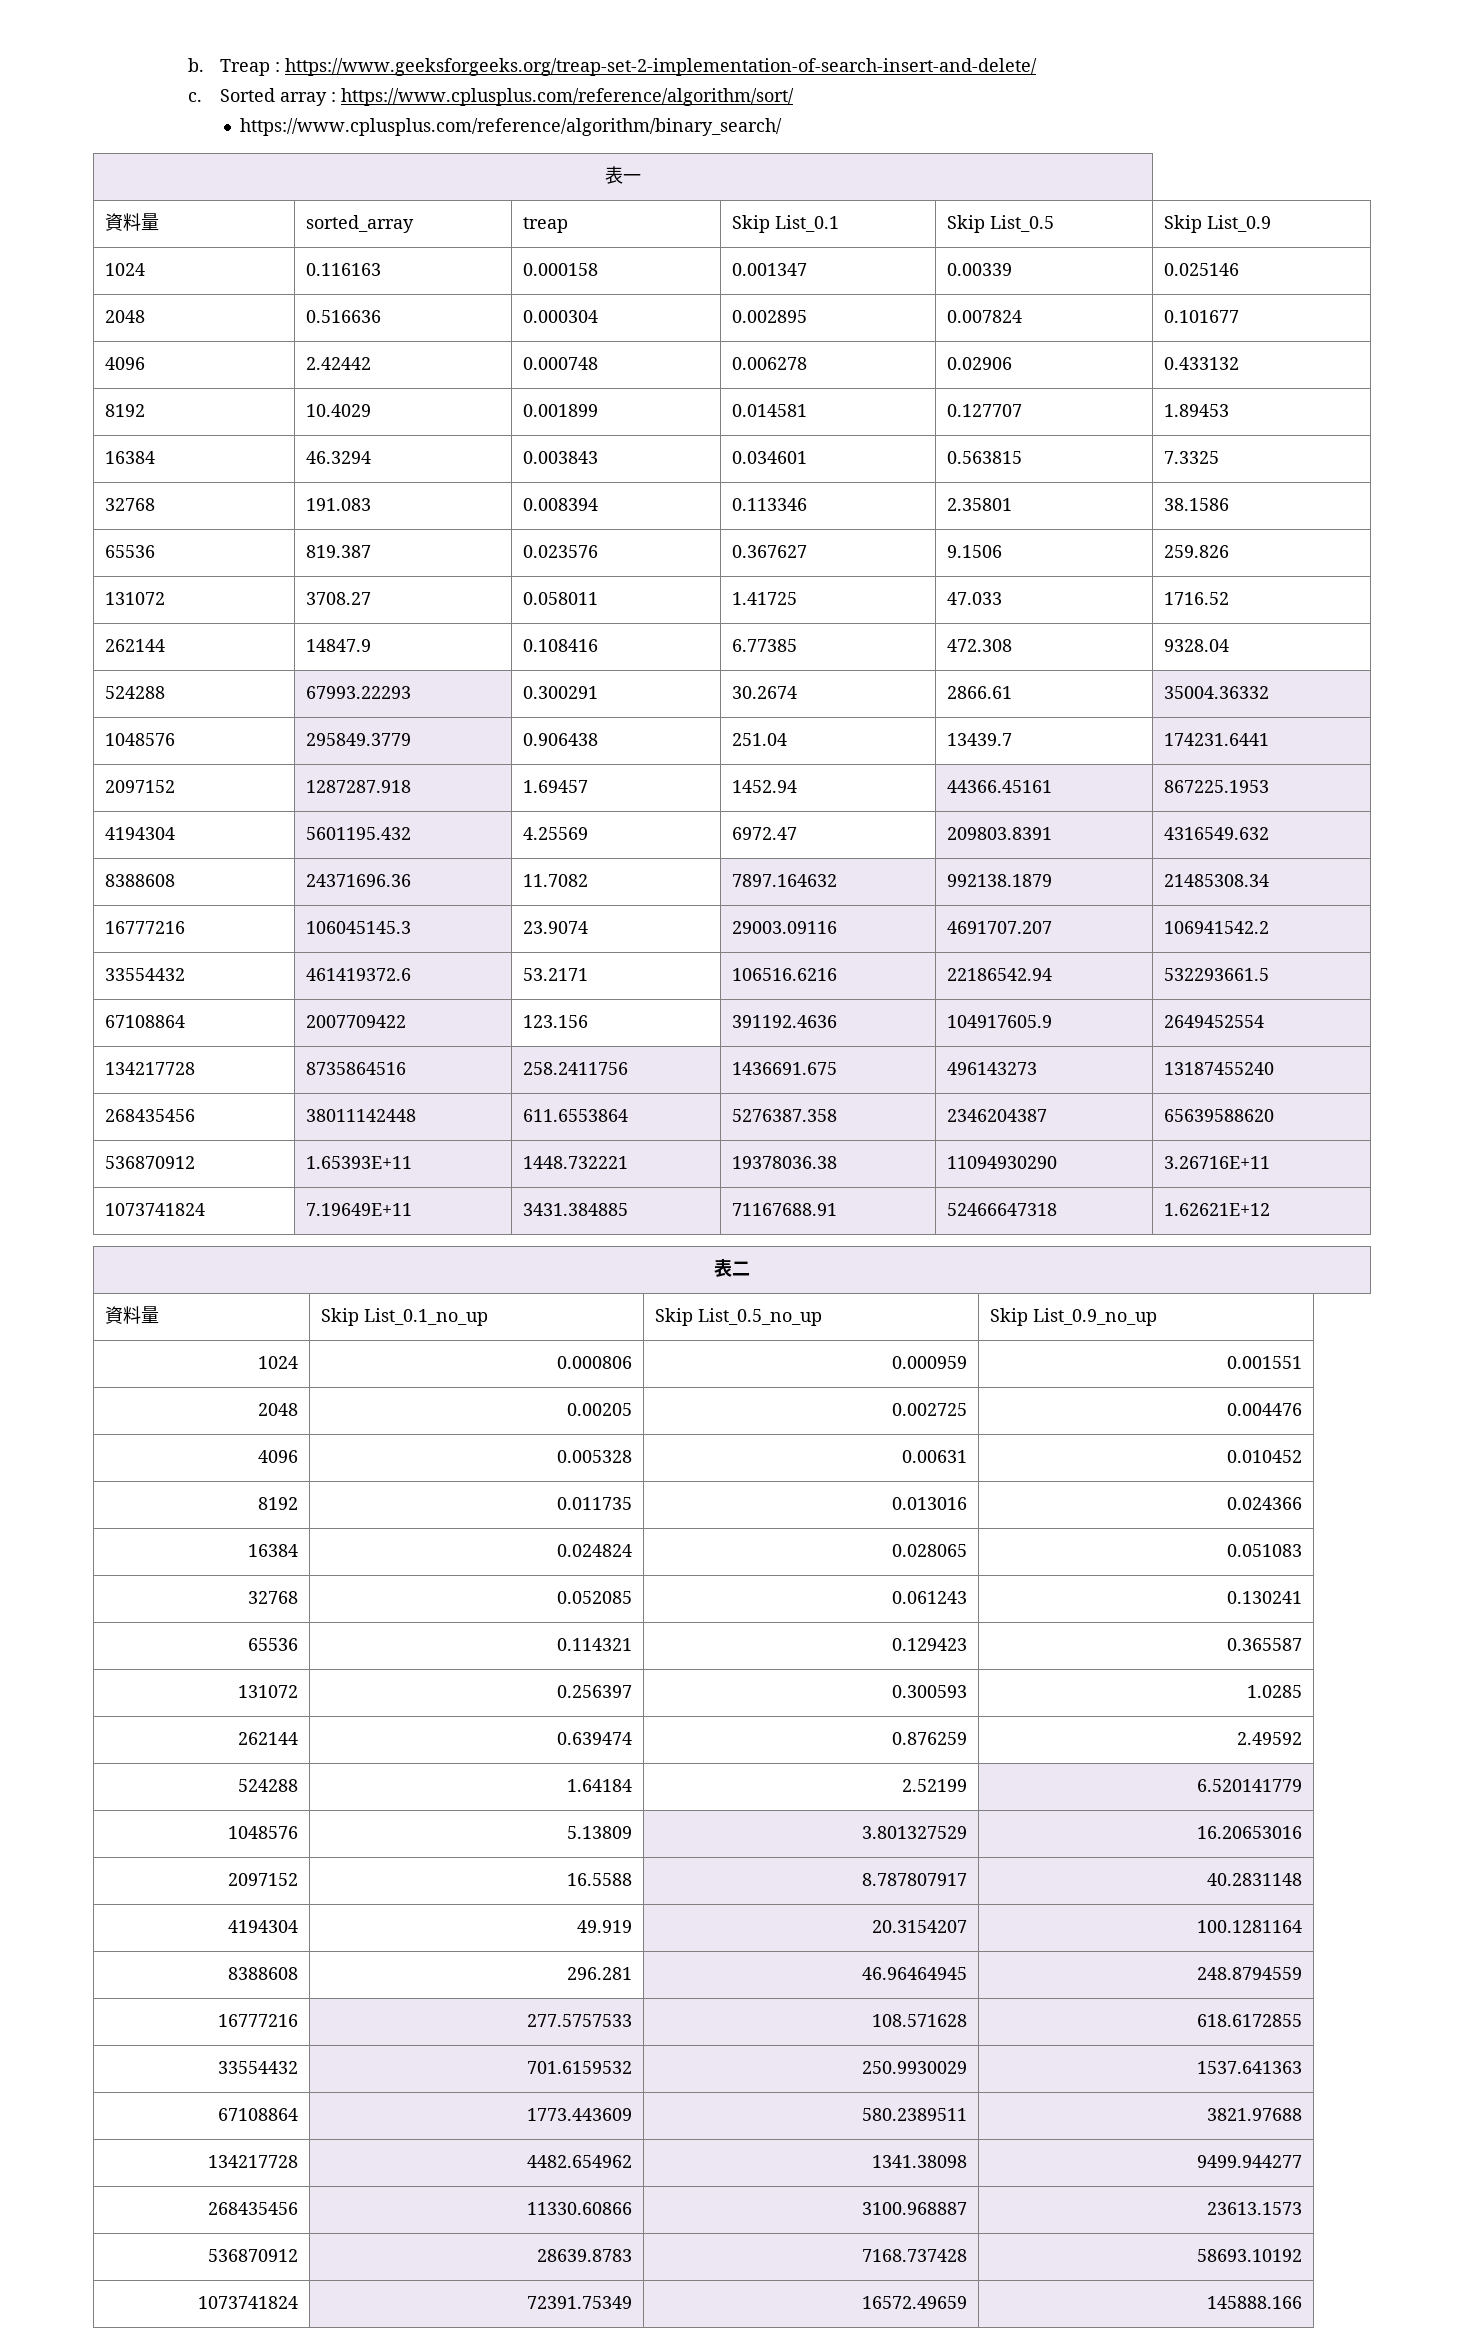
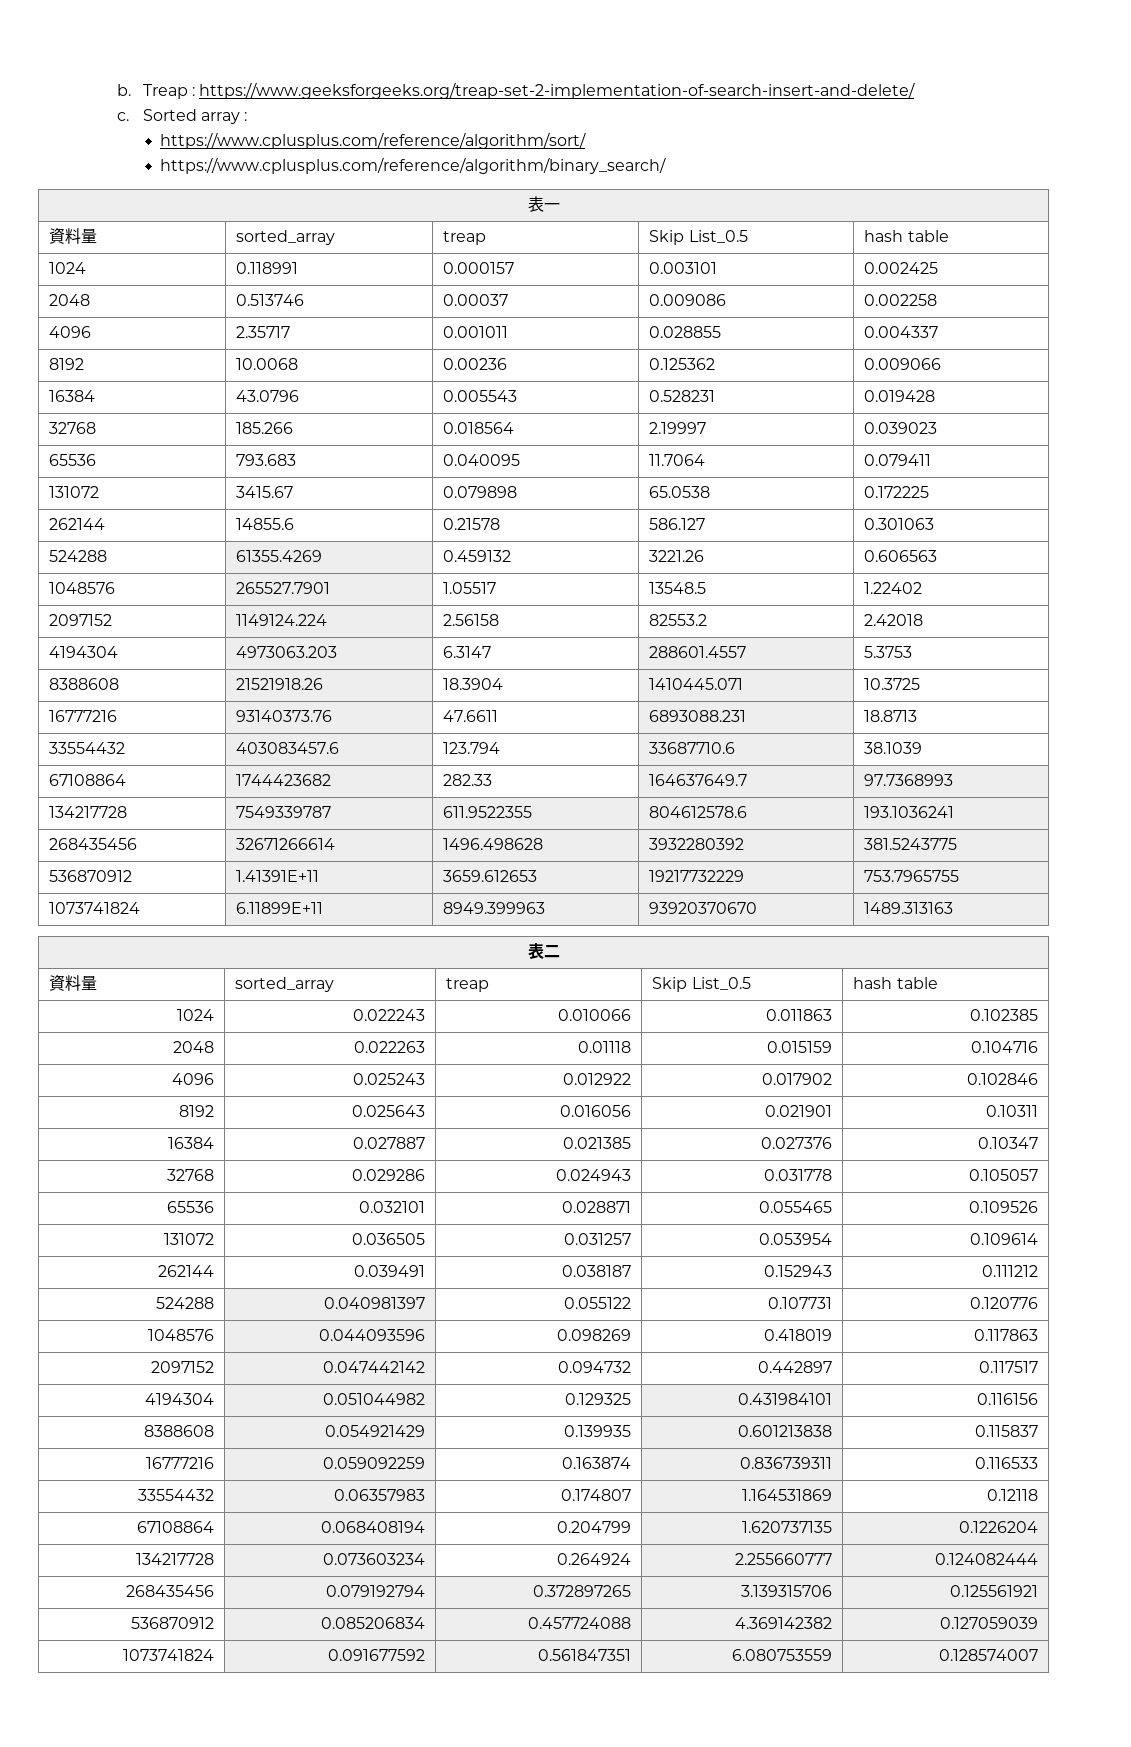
- Sorted array : https://www.cplusplus.com/reference/algorithm/sort/
+ Sorted array :
+ https://www.cplusplus.com/reference/algorithm/sort/
  表一
- 資料量 | sorted_array | treap | Skip List_0.1 | Skip List_0.5 | Skip List_0.9
- 1024 | 0.116163 | 0.000158 | 0.001347 | 0.00339 | 0.025146
- 2048 | 0.516636 | 0.000304 | 0.002895 | 0.007824 | 0.101677
- 4096 | 2.42442 | 0.000748 | 0.006278 | 0.02906 | 0.433132
- 8192 | 10.4029 | 0.001899 | 0.014581 | 0.127707 | 1.89453
- 16384 | 46.3294 | 0.003843 | 0.034601 | 0.563815 | 7.3325
- 32768 | 191.083 | 0.008394 | 0.113346 | 2.35801 | 38.1586
- 65536 | 819.387 | 0.023576 | 0.367627 | 9.1506 | 259.826
- 131072 | 3708.27 | 0.058011 | 1.41725 | 47.033 | 1716.52
- 262144 | 14847.9 | 0.108416 | 6.77385 | 472.308 | 9328.04
- 524288 | 67993.22293 | 0.300291 | 30.2674 | 2866.61 | 35004.36332
- 1048576 | 295849.3779 | 0.906438 | 251.04 | 13439.7 | 174231.6441
- 2097152 | 1287287.918 | 1.69457 | 1452.94 | 44366.45161 | 867225.1953
- 4194304 | 5601195.432 | 4.25569 | 6972.47 | 209803.8391 | 4316549.632
- 8388608 | 24371696.36 | 11.7082 | 7897.164632 | 992138.1879 | 21485308.34
- 16777216 | 106045145.3 | 23.9074 | 29003.09116 | 4691707.207 | 106941542.2
- 33554432 | 461419372.6 | 53.2171 | 106516.6216 | 22186542.94 | 532293661.5
- 67108864 | 2007709422 | 123.156 | 391192.4636 | 104917605.9 | 2649452554
- 134217728 | 8735864516 | 258.2411756 | 1436691.675 | 496143273 | 13187455240
- 268435456 | 38011142448 | 611.6553864 | 5276387.358 | 2346204387 | 65639588620
- 536870912 | 1.65393E+11 | 1448.732221 | 19378036.38 | 11094930290 | 3.26716E+11
- 1073741824 | 7.19649E+11 | 3431.384885 | 71167688.91 | 52466647318 | 1.62621E+12
+ 資料量 | sorted_array | treap | Skip List_0.5 | hash table
+ 1024 | 0.118991 | 0.000157 | 0.003101 | 0.002425
+ 2048 | 0.513746 | 0.00037 | 0.009086 | 0.002258
+ 4096 | 2.35717 | 0.001011 | 0.028855 | 0.004337
+ 8192 | 10.0068 | 0.00236 | 0.125362 | 0.009066
+ 16384 | 43.0796 | 0.005543 | 0.528231 | 0.019428
+ 32768 | 185.266 | 0.018564 | 2.19997 | 0.039023
+ 65536 | 793.683 | 0.040095 | 11.7064 | 0.079411
+ 131072 | 3415.67 | 0.079898 | 65.0538 | 0.172225
+ 262144 | 14855.6 | 0.21578 | 586.127 | 0.301063
+ 524288 | 61355.4269 | 0.459132 | 3221.26 | 0.606563
+ 1048576 | 265527.7901 | 1.05517 | 13548.5 | 1.22402
+ 2097152 | 1149124.224 | 2.56158 | 82553.2 | 2.42018
+ 4194304 | 4973063.203 | 6.3147 | 288601.4557 | 5.3753
+ 8388608 | 21521918.26 | 18.3904 | 1410445.071 | 10.3725
+ 16777216 | 93140373.76 | 47.6611 | 6893088.231 | 18.8713
+ 33554432 | 403083457.6 | 123.794 | 33687710.6 | 38.1039
+ 67108864 | 1744423682 | 282.33 | 164637649.7 | 97.7368993
+ 134217728 | 7549339787 | 611.9522355 | 804612578.6 | 193.1036241
+ 268435456 | 32671266614 | 1496.498628 | 3932280392 | 381.5243775
+ 536870912 | 1.41391E+11 | 3659.612653 | 19217732229 | 753.7965755
+ 1073741824 | 6.11899E+11 | 8949.399963 | 93920370670 | 1489.313163
  表二
- 資料量 | Skip List_0.1_no_up | Skip List_0.5_no_up | Skip List_0.9_no_up
- 1024 | 0.000806 | 0.000959 | 0.001551
- 2048 | 0.00205 | 0.002725 | 0.004476
- 4096 | 0.005328 | 0.00631 | 0.010452
- 8192 | 0.011735 | 0.013016 | 0.024366
- 16384 | 0.024824 | 0.028065 | 0.051083
- 32768 | 0.052085 | 0.061243 | 0.130241
- 65536 | 0.114321 | 0.129423 | 0.365587
- 131072 | 0.256397 | 0.300593 | 1.0285
- 262144 | 0.639474 | 0.876259 | 2.49592
- 524288 | 1.64184 | 2.52199 | 6.520141779
- 1048576 | 5.13809 | 3.801327529 | 16.20653016
- 2097152 | 16.5588 | 8.787807917 | 40.2831148
- 4194304 | 49.919 | 20.3154207 | 100.1281164
- 8388608 | 296.281 | 46.96464945 | 248.8794559
- 16777216 | 277.5757533 | 108.571628 | 618.6172855
- 33554432 | 701.6159532 | 250.9930029 | 1537.641363
- 67108864 | 1773.443609 | 580.2389511 | 3821.97688
- 134217728 | 4482.654962 | 1341.38098 | 9499.944277
- 268435456 | 11330.60866 | 3100.968887 | 23613.1573
- 536870912 | 28639.8783 | 7168.737428 | 58693.10192
- 1073741824 | 72391.75349 | 16572.49659 | 145888.166
+ 資料量 | sorted_array | treap | Skip List_0.5 | hash table
+ 1024 | 0.022243 | 0.010066 | 0.011863 | 0.102385
+ 2048 | 0.022263 | 0.01118 | 0.015159 | 0.104716
+ 4096 | 0.025243 | 0.012922 | 0.017902 | 0.102846
+ 8192 | 0.025643 | 0.016056 | 0.021901 | 0.10311
+ 16384 | 0.027887 | 0.021385 | 0.027376 | 0.10347
+ 32768 | 0.029286 | 0.024943 | 0.031778 | 0.105057
+ 65536 | 0.032101 | 0.028871 | 0.055465 | 0.109526
+ 131072 | 0.036505 | 0.031257 | 0.053954 | 0.109614
+ 262144 | 0.039491 | 0.038187 | 0.152943 | 0.111212
+ 524288 | 0.040981397 | 0.055122 | 0.107731 | 0.120776
+ 1048576 | 0.044093596 | 0.098269 | 0.418019 | 0.117863
+ 2097152 | 0.047442142 | 0.094732 | 0.442897 | 0.117517
+ 4194304 | 0.051044982 | 0.129325 | 0.431984101 | 0.116156
+ 8388608 | 0.054921429 | 0.139935 | 0.601213838 | 0.115837
+ 16777216 | 0.059092259 | 0.163874 | 0.836739311 | 0.116533
+ 33554432 | 0.06357983 | 0.174807 | 1.164531869 | 0.12118
+ 67108864 | 0.068408194 | 0.204799 | 1.620737135 | 0.1226204
+ 134217728 | 0.073603234 | 0.264924 | 2.255660777 | 0.124082444
+ 268435456 | 0.079192794 | 0.372897265 | 3.139315706 | 0.125561921
+ 536870912 | 0.085206834 | 0.457724088 | 4.369142382 | 0.127059039
+ 1073741824 | 0.091677592 | 0.561847351 | 6.080753559 | 0.128574007

